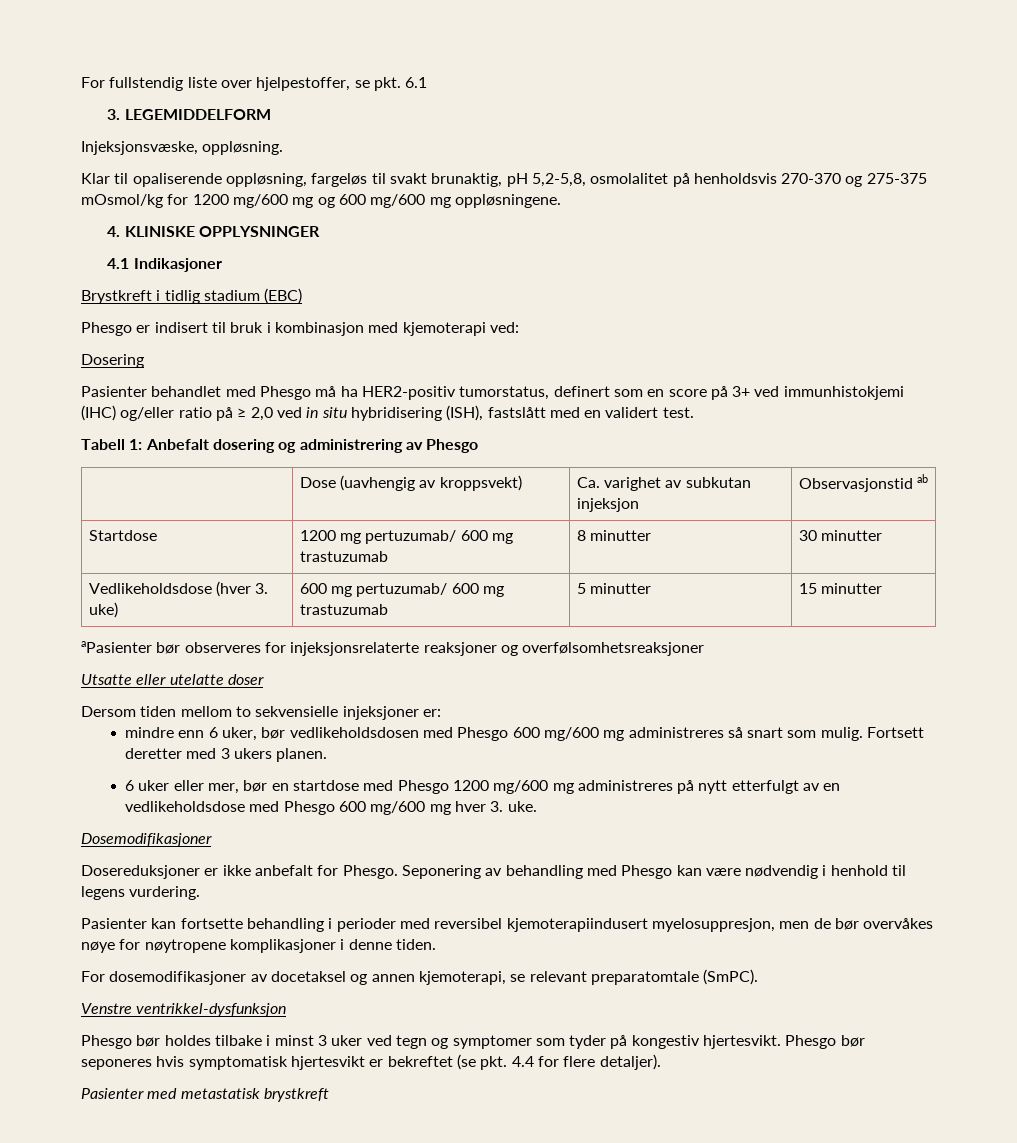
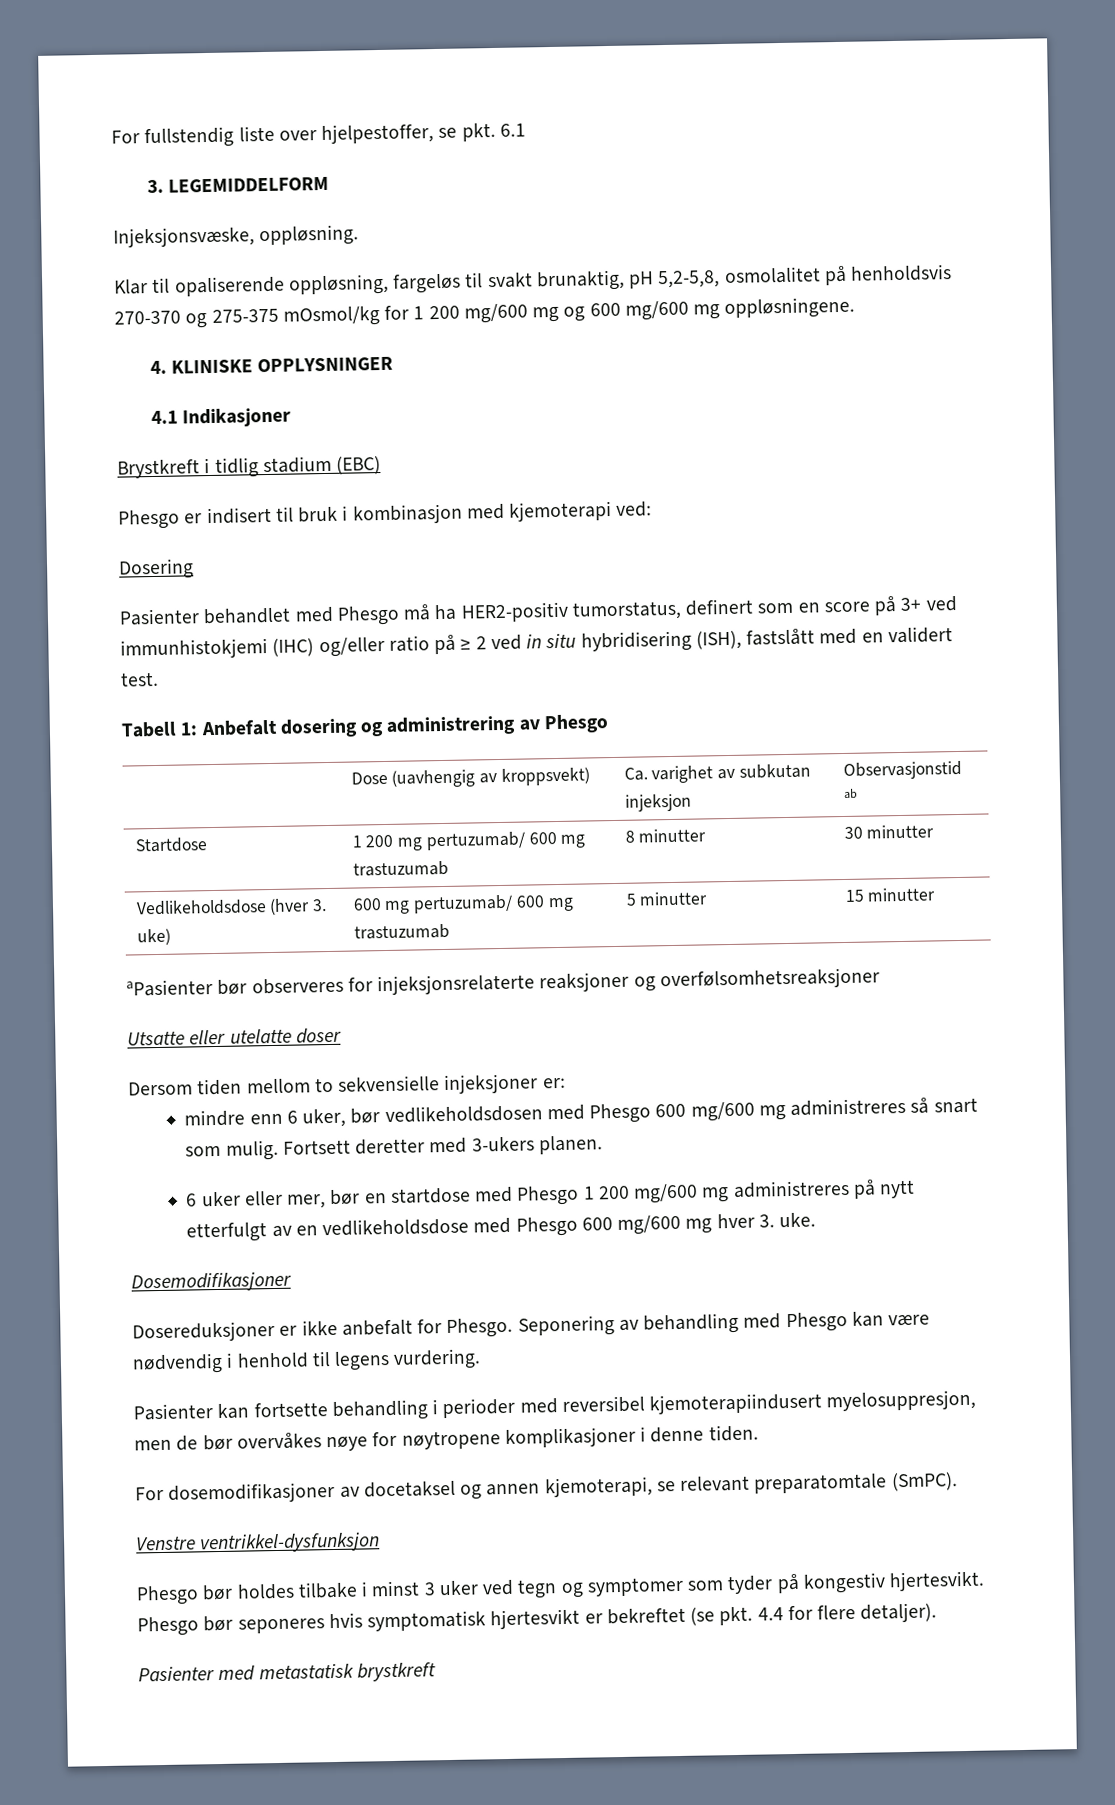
- Klar til opaliserende oppløsning, fargeløs til svakt brunaktig, pH 5,2-5,8, osmolalitet på henholdsvis 270-370 og 275-375 mOsmol/kg for 1200 mg/600 mg og 600 mg/600 mg oppløsningene.
+ Klar til opaliserende oppløsning, fargeløs til svakt brunaktig, pH 5,2-5,8, osmolalitet på henholdsvis 270-370 og 275-375 mOsmol/kg for 1 200 mg/600 mg og 600 mg/600 mg oppløsningene.
- Pasienter behandlet med Phesgo må ha HER2-positiv tumorstatus, definert som en score på 3+ ved immunhistokjemi (IHC) og/eller ratio på ≥ 2,0 ved in situ hybridisering (ISH), fastslått med en validert test.
+ Pasienter behandlet med Phesgo må ha HER2-positiv tumorstatus, definert som en score på 3+ ved immunhistokjemi (IHC) og/eller ratio på ≥ 2 ved in situ hybridisering (ISH), fastslått med en validert test.
- Startdose | 1200 mg pertuzumab/ 600 mg trastuzumab | 8 minutter | 30 minutter
+ Startdose | 1 200 mg pertuzumab/ 600 mg trastuzumab | 8 minutter | 30 minutter
- Fortsett deretter med 3 ukers planen.
+ Fortsett deretter med 3-ukers planen.
- 6 uker eller mer, bør en startdose med Phesgo 1200 mg/600 mg administreres på nytt etterfulgt av en vedlikeholdsdose med Phesgo 600 mg/600 mg hver 3. uke.
+ 6 uker eller mer, bør en startdose med Phesgo 1 200 mg/600 mg administreres på nytt etterfulgt av en vedlikeholdsdose med Phesgo 600 mg/600 mg hver 3. uke.

